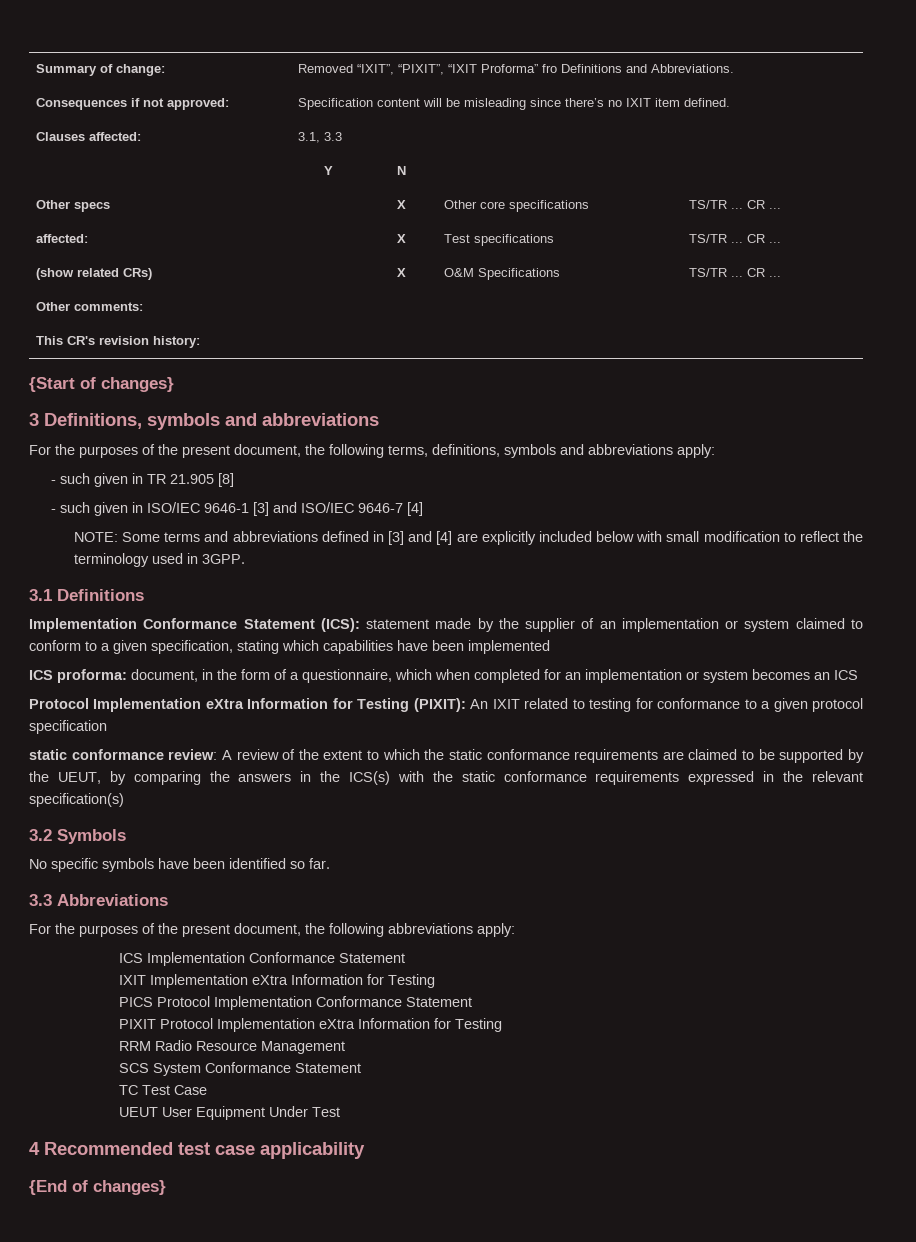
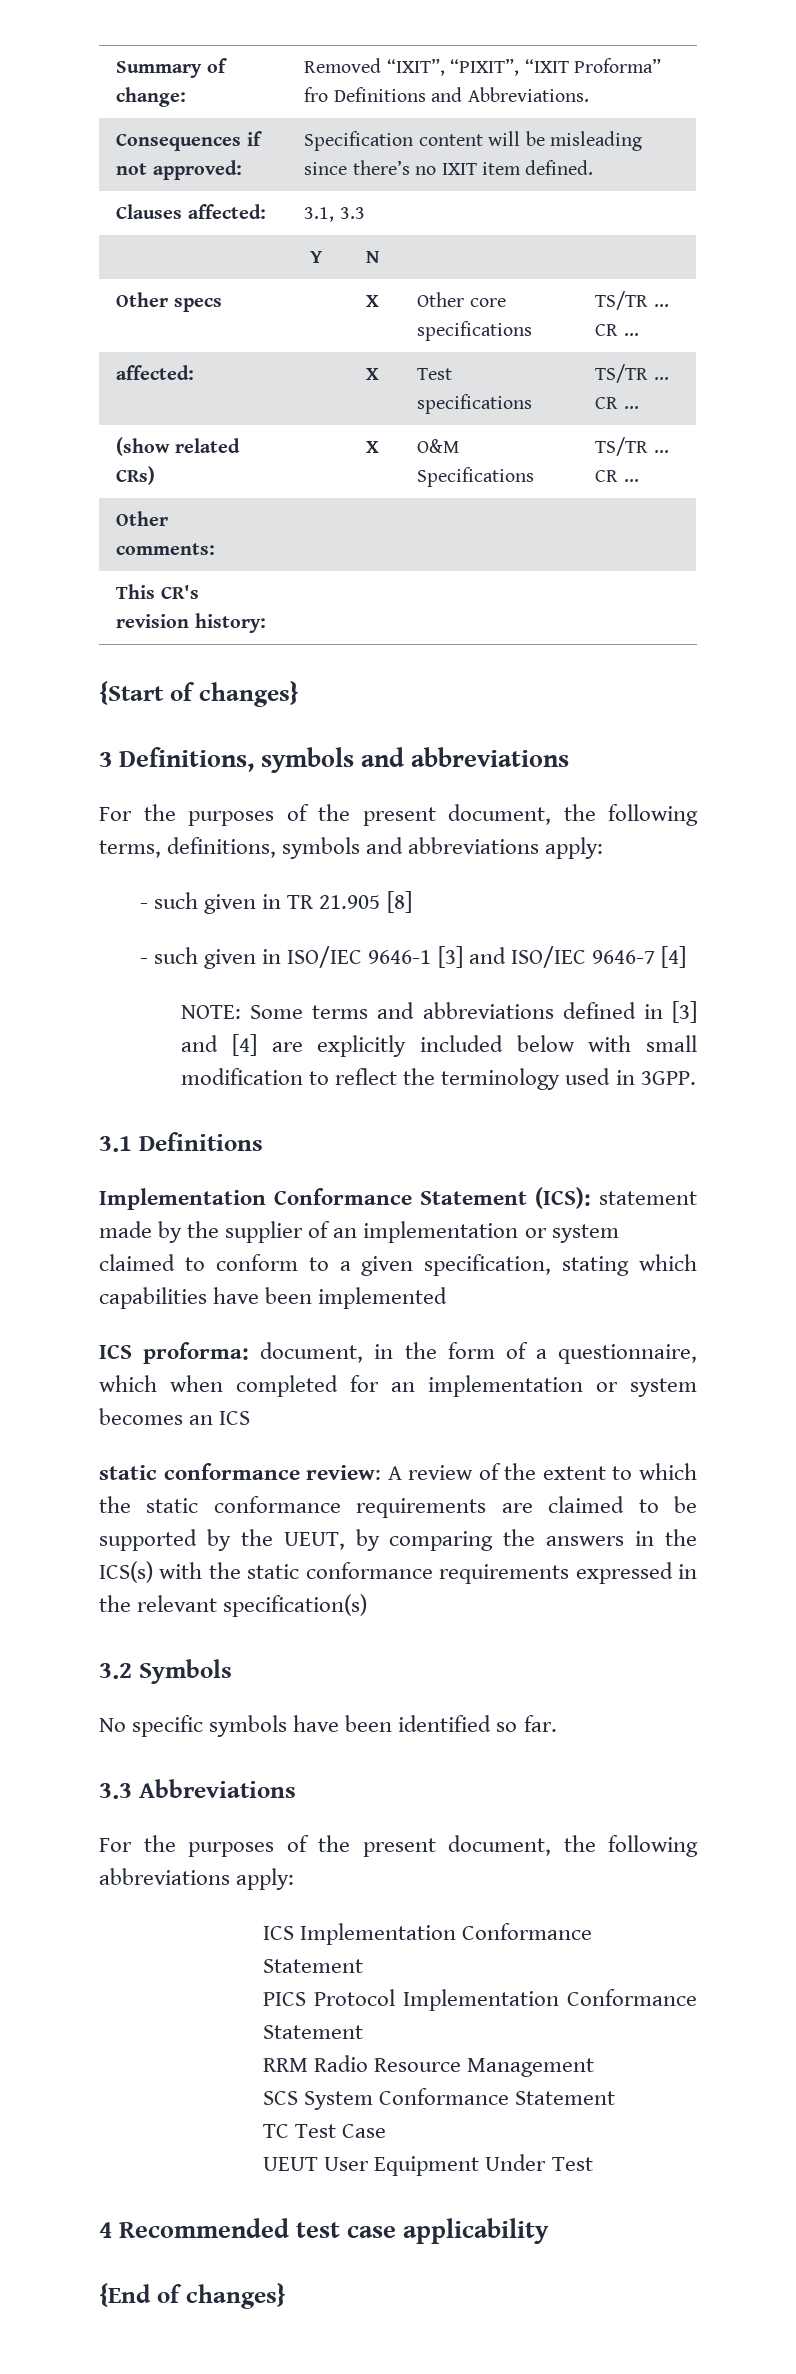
- Protocol Implementation eXtra Information for Testing (PIXIT): An IXIT related to testing for conformance to a given protocol specification
- IXIT Implementation eXtra Information for Testing
- PIXIT Protocol Implementation eXtra Information for Testing

